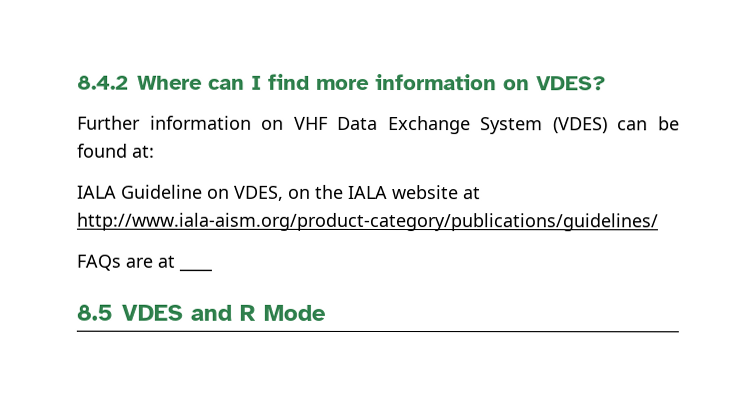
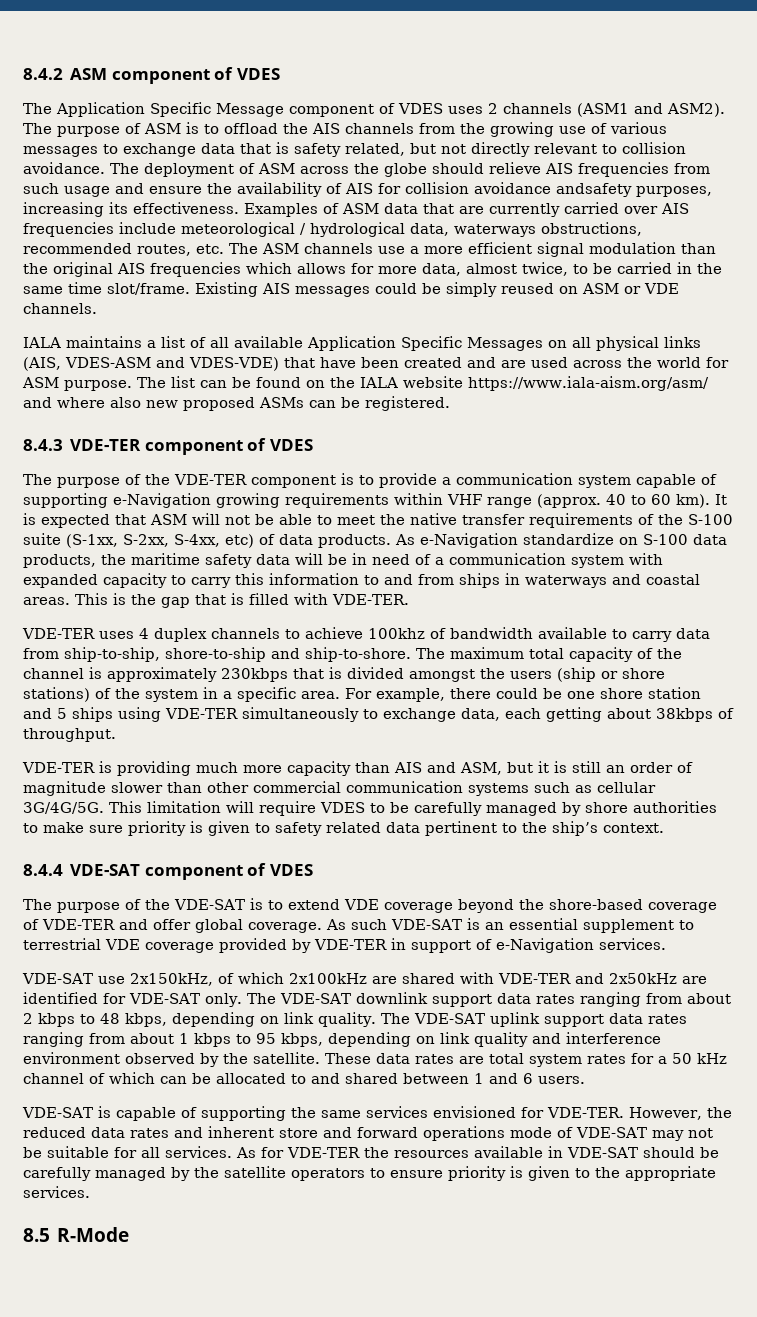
- 8.4.2 Where can I find more information on VDES?
- Further information on VHF Data Exchange System (VDES) can be found at:
- IALA Guideline on VDES, on the IALA website at http://www.iala-aism.org/product-category/publications/guidelines/
- FAQs are at ____
- 8.5 VDES and R Mode
+ 8.4.2 ASM component of VDES
+ The Application Specific Message component of VDES uses 2 channels (ASM1 and ASM2). The purpose of ASM is to offload the AIS channels from the growing use of various messages to exchange data that is safety related, but not directly relevant to collision avoidance. The deployment of ASM across the globe should relieve AIS frequencies from such usage and ensure the availability of AIS for collision avoidance andsafety purposes, increasing its effectiveness. Examples of ASM data that are currently carried over AIS frequencies include meteorological / hydrological data, waterways obstructions, recommended routes, etc. The ASM channels use a more efficient signal modulation than the original AIS frequencies which allows for more data, almost twice, to be carried in the same time slot/frame. Existing AIS messages could be simply reused on ASM or VDE channels.
+ IALA maintains a list of all available Application Specific Messages on all physical links (AIS, VDES-ASM and VDES-VDE) that have been created and are used across the world for ASM purpose. The list can be found on the IALA website https://www.iala-aism.org/asm/ and where also new proposed ASMs can be registered.
+ 8.4.3 VDE-TER component of VDES
+ The purpose of the VDE-TER component is to provide a communication system capable of supporting e-Navigation growing requirements within VHF range (approx. 40 to 60 km). It is expected that ASM will not be able to meet the native transfer requirements of the S-100 suite (S-1xx, S-2xx, S-4xx, etc) of data products. As e-Navigation standardize on S-100 data products, the maritime safety data will be in need of a communication system with expanded capacity to carry this information to and from ships in waterways and coastal areas. This is the gap that is filled with VDE-TER.
+ VDE-TER uses 4 duplex channels to achieve 100khz of bandwidth available to carry data from ship-to-ship, shore-to-ship and ship-to-shore. The maximum total capacity of the channel is approximately 230kbps that is divided amongst the users (ship or shore stations) of the system in a specific area. For example, there could be one shore station and 5 ships using VDE-TER simultaneously to exchange data, each getting about 38kbps of throughput.
+ VDE-TER is providing much more capacity than AIS and ASM, but it is still an order of magnitude slower than other commercial communication systems such as cellular 3G/4G/5G. This limitation will require VDES to be carefully managed by shore authorities to make sure priority is given to safety related data pertinent to the ship’s context.
+ 8.4.4 VDE-SAT component of VDES
+ The purpose of the VDE-SAT is to extend VDE coverage beyond the shore-based coverage of VDE-TER and offer global coverage. As such VDE-SAT is an essential supplement to terrestrial VDE coverage provided by VDE-TER in support of e-Navigation services.
+ VDE-SAT use 2x150kHz, of which 2x100kHz are shared with VDE-TER and 2x50kHz are identified for VDE-SAT only. The VDE-SAT downlink support data rates ranging from about 2 kbps to 48 kbps, depending on link quality. The VDE-SAT uplink support data rates ranging from about 1 kbps to 95 kbps, depending on link quality and interference environment observed by the satellite. These data rates are total system rates for a 50 kHz channel of which can be allocated to and shared between 1 and 6 users.
+ VDE-SAT is capable of supporting the same services envisioned for VDE-TER. However, the reduced data rates and inherent store and forward operations mode of VDE-SAT may not be suitable for all services. As for VDE-TER the resources available in VDE-SAT should be carefully managed by the satellite operators to ensure priority is given to the appropriate services.
+ 8.5 R-Mode

